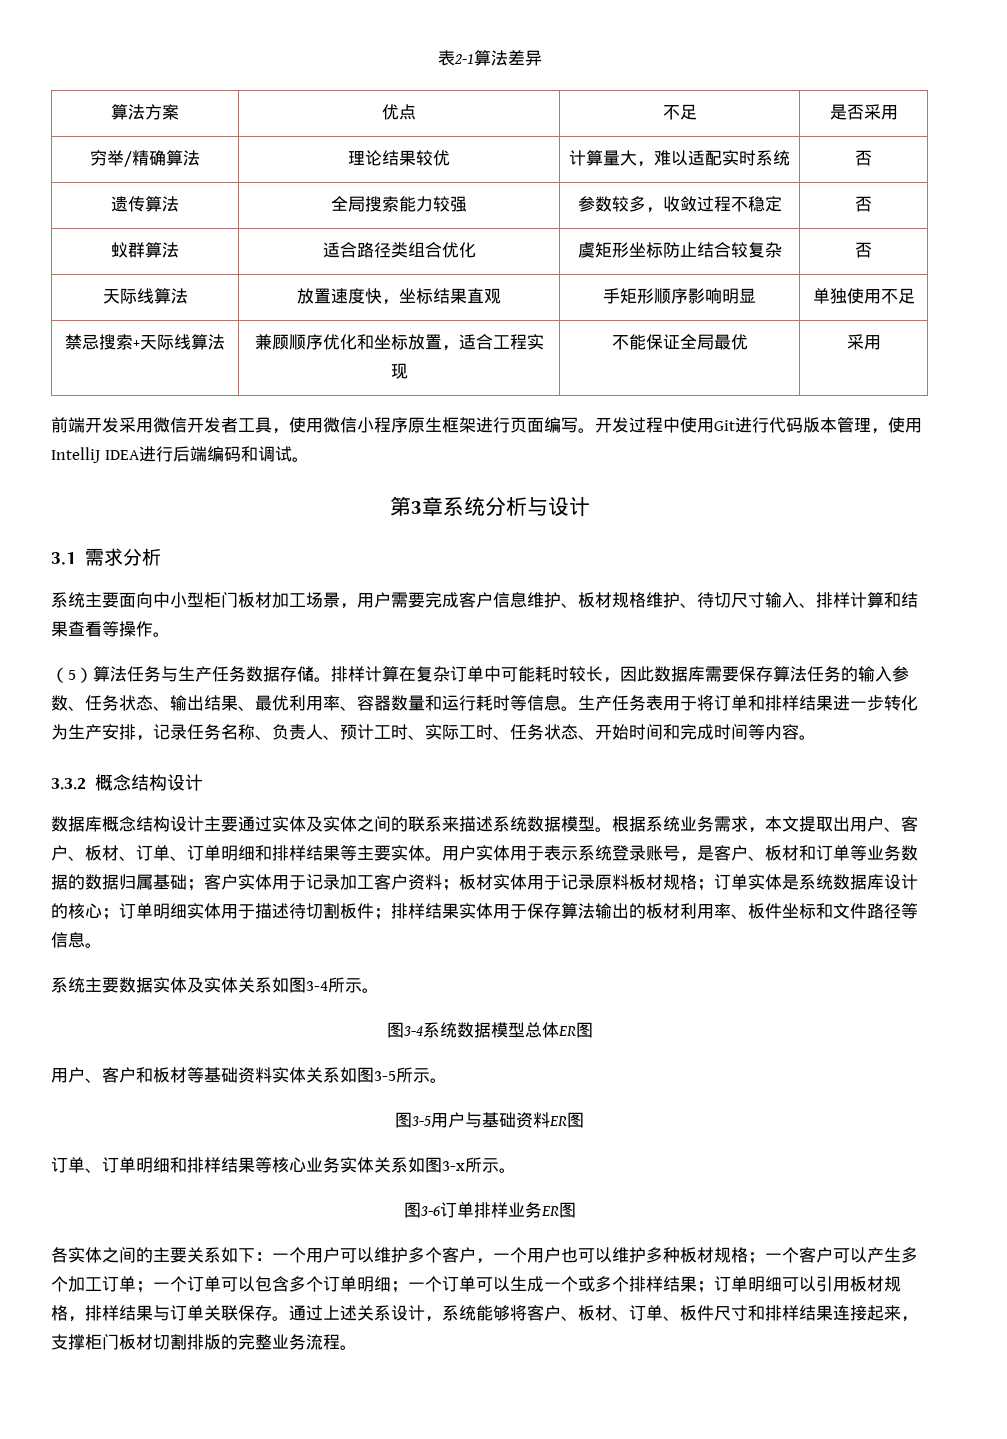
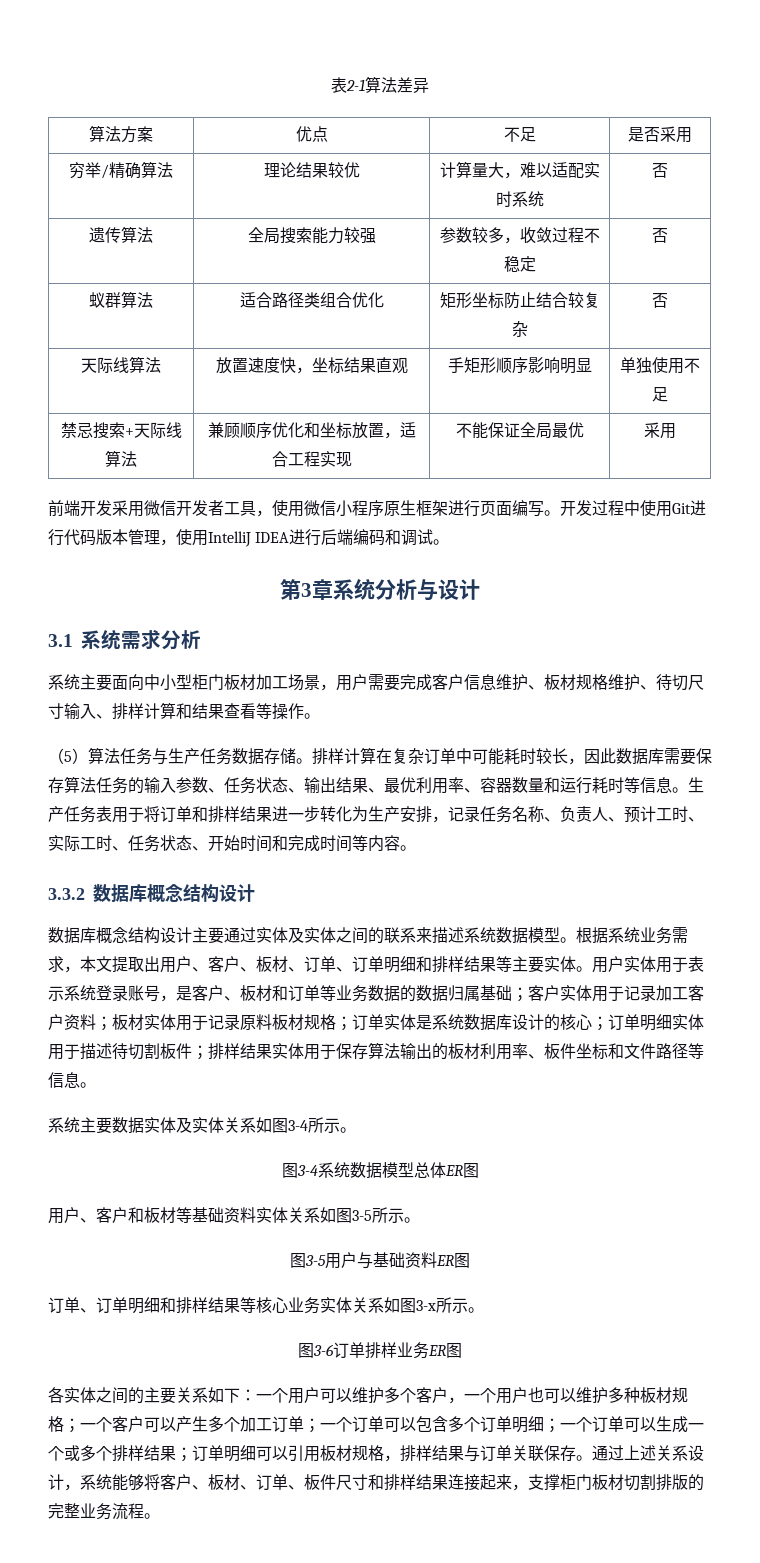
- 蚁群算法 | 适合路径类组合优化 | 虞矩形坐标防止结合较复杂 | 否
+ 蚁群算法 | 适合路径类组合优化 | 矩形坐标防止结合较复杂 | 否
- 3.1需求分析
+ 3.1系统需求分析
- 3.3.2概念结构设计
+ 3.3.2数据库概念结构设计

